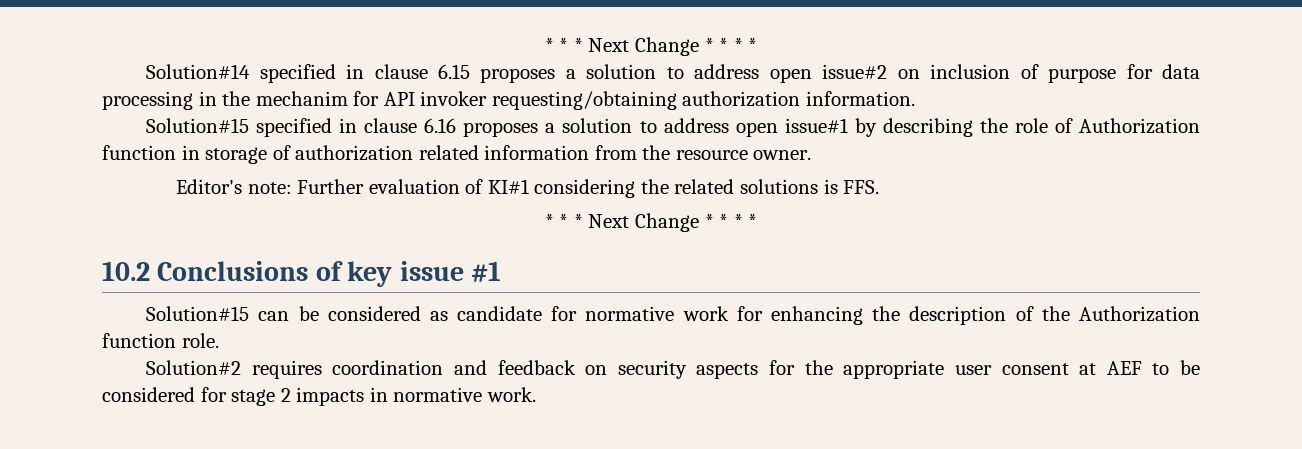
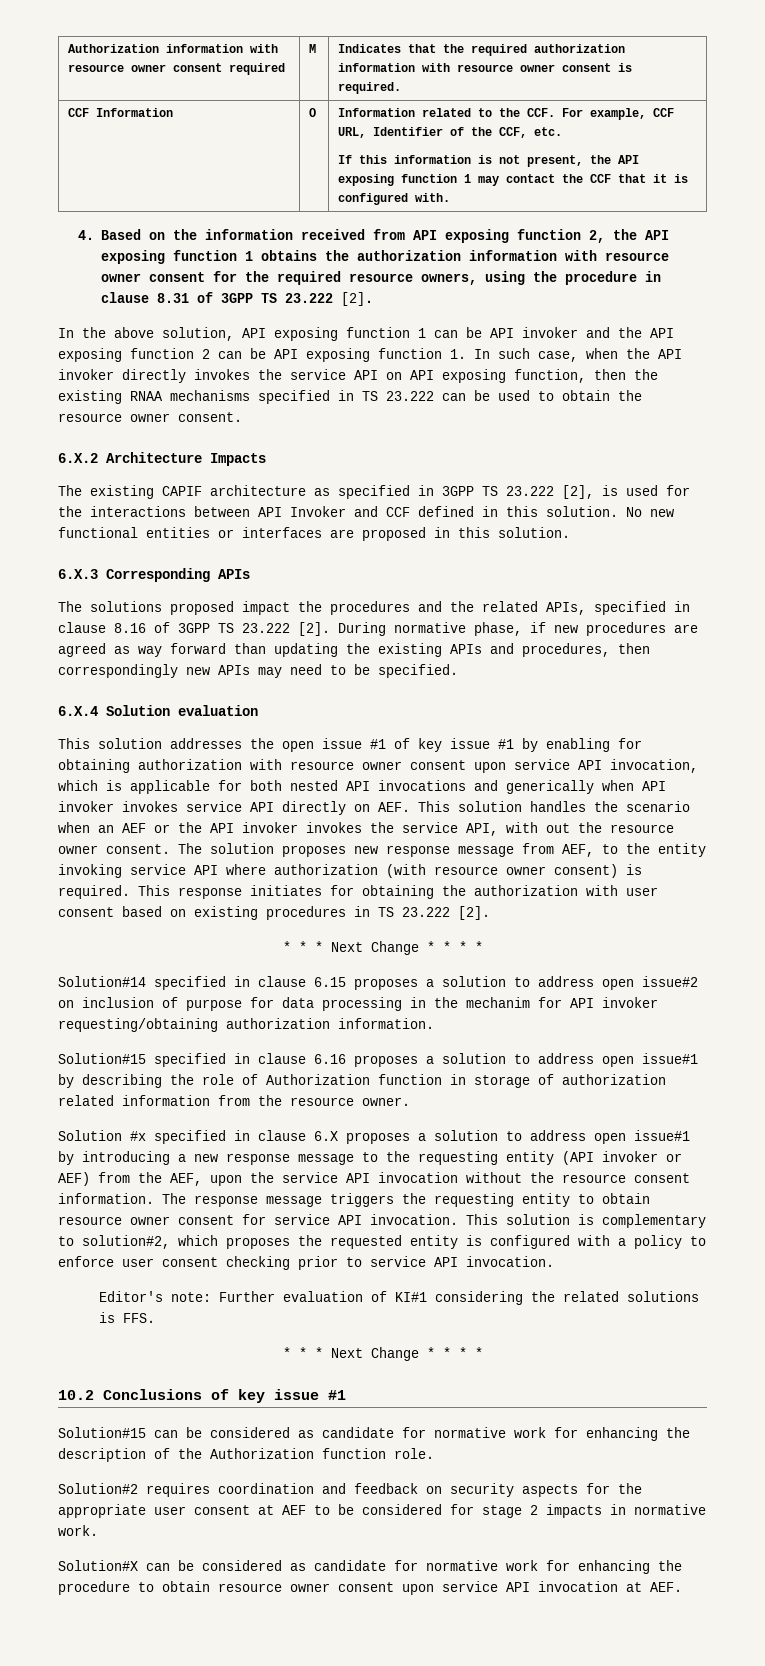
+ Authorization information with resource owner consent required | M | Indicates that the required authorization information with resource owner consent is required.
+ CCF Information | O | Information related to the CCF. For example, CCF URL, Identifier of the CCF, etc.
+ If this information is not present, the API exposing function 1 may contact the CCF that it is configured with.
+ 4. Based on the information received from API exposing function 2, the API exposing function 1 obtains the authorization information with resource owner consent for the required resource owners, using the procedure in clause 8.31 of 3GPP TS 23.222 [2].
+ In the above solution, API exposing function 1 can be API invoker and the API exposing function 2 can be API exposing function 1. In such case, when the API invoker directly invokes the service API on API exposing function, then the existing RNAA mechanisms specified in TS 23.222 can be used to obtain the resource owner consent.
+ 6.X.2 Architecture Impacts
+ The existing CAPIF architecture as specified in 3GPP TS 23.222 [2], is used for the interactions between API Invoker and CCF defined in this solution. No new functional entities or interfaces are proposed in this solution.
+ 6.X.3 Corresponding APIs
+ The solutions proposed impact the procedures and the related APIs, specified in clause 8.16 of 3GPP TS 23.222 [2]. During normative phase, if new procedures are agreed as way forward than updating the existing APIs and procedures, then correspondingly new APIs may need to be specified.
+ 6.X.4 Solution evaluation
+ This solution addresses the open issue #1 of key issue #1 by enabling for obtaining authorization with resource owner consent upon service API invocation, which is applicable for both nested API invocations and generically when API invoker invokes service API directly on AEF. This solution handles the scenario when an AEF or the API invoker invokes the service API, with out the resource owner consent. The solution proposes new response message from AEF, to the entity invoking service API where authorization (with resource owner consent) is required. This response initiates for obtaining the authorization with user consent based on existing procedures in TS 23.222 [2].
+ Solution #x specified in clause 6.X proposes a solution to address open issue#1 by introducing a new response message to the requesting entity (API invoker or AEF) from the AEF, upon the service API invocation without the resource consent information. The response message triggers the requesting entity to obtain resource owner consent for service API invocation. This solution is complementary to solution#2, which proposes the requested entity is configured with a policy to enforce user consent checking prior to service API invocation.
+ Solution#X can be considered as candidate for normative work for enhancing the procedure to obtain resource owner consent upon service API invocation at AEF.

